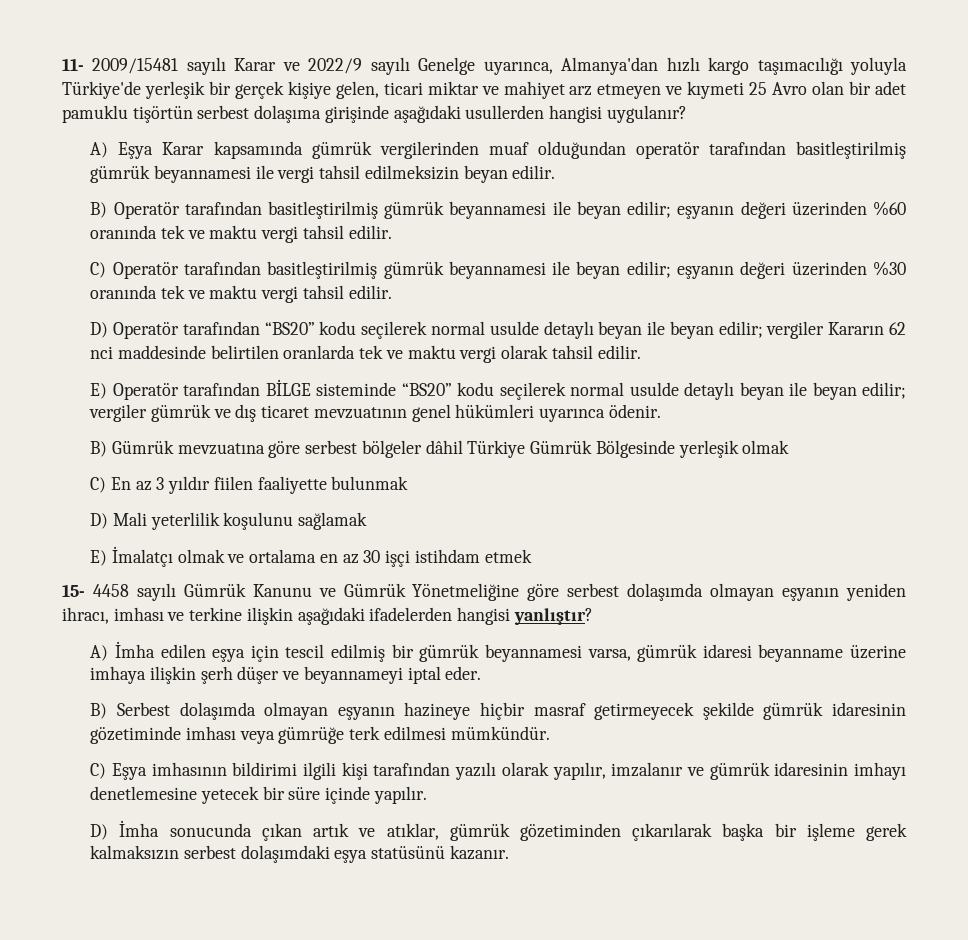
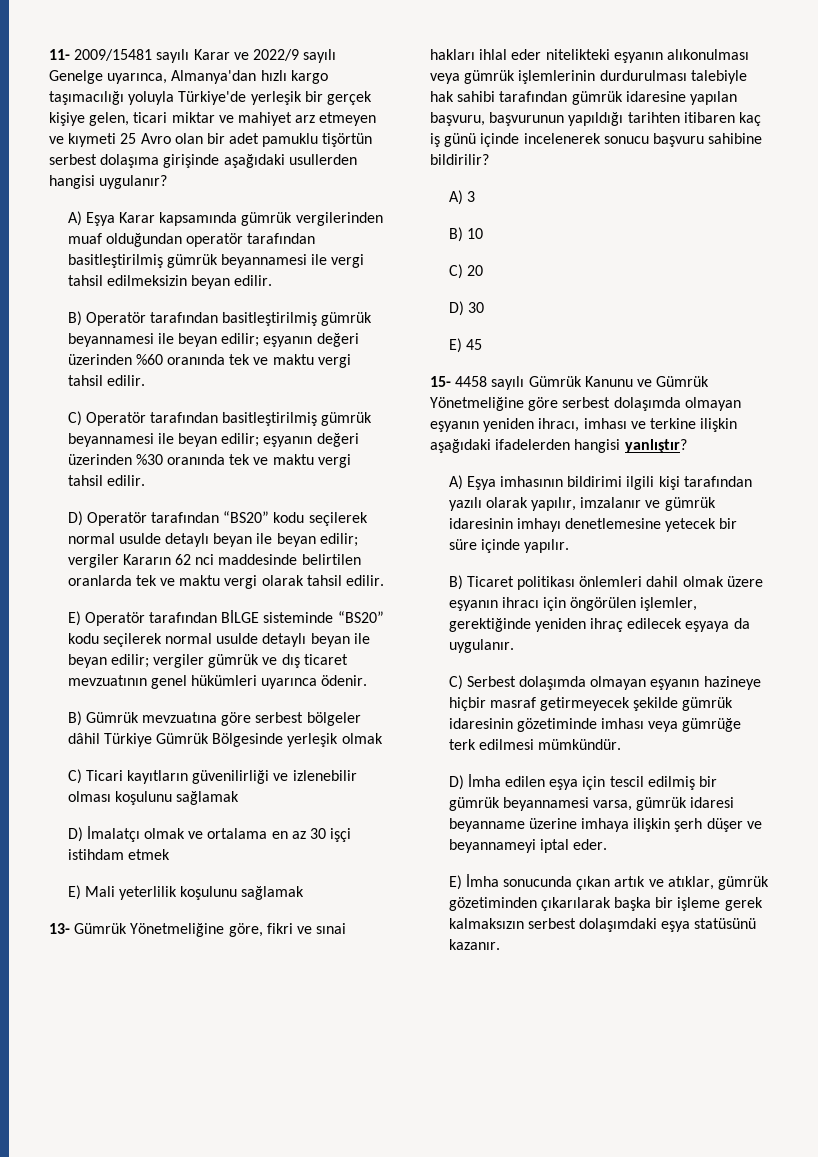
- C) En az 3 yıldır fiilen faaliyette bulunmak
- D) Mali yeterlilik koşulunu sağlamak
- E) İmalatçı olmak ve ortalama en az 30 işçi istihdam etmek
+ C) Ticari kayıtların güvenilirliği ve izlenebilir olması koşulunu sağlamak
+ D) İmalatçı olmak ve ortalama en az 30 işçi istihdam etmek
+ E) Mali yeterlilik koşulunu sağlamak
+ 13- Gümrük Yönetmeliğine göre, fikri ve sınai hakları ihlal eder nitelikteki eşyanın alıkonulması veya gümrük işlemlerinin durdurulması talebiyle hak sahibi tarafından gümrük idaresine yapılan başvuru, başvurunun yapıldığı tarihten itibaren kaç iş günü içinde incelenerek sonucu başvuru sahibine bildirilir?
+ A) 3
+ B) 10
+ C) 20
+ D) 30
+ E) 45
- A) İmha edilen eşya için tescil edilmiş bir gümrük beyannamesi varsa, gümrük idaresi beyanname üzerine imhaya ilişkin şerh düşer ve beyannameyi iptal eder.
+ A) Eşya imhasının bildirimi ilgili kişi tarafından yazılı olarak yapılır, imzalanır ve gümrük idaresinin imhayı denetlemesine yetecek bir süre içinde yapılır.
+ B) Ticaret politikası önlemleri dahil olmak üzere eşyanın ihracı için öngörülen işlemler, gerektiğinde yeniden ihraç edilecek eşyaya da uygulanır.
+ C) Serbest dolaşımda olmayan eşyanın hazineye hiçbir masraf getirmeyecek şekilde gümrük idaresinin gözetiminde imhası veya gümrüğe terk edilmesi mümkündür.
+ D) İmha edilen eşya için tescil edilmiş bir gümrük beyannamesi varsa, gümrük idaresi beyanname üzerine imhaya ilişkin şerh düşer ve beyannameyi iptal eder.
- B) Serbest dolaşımda olmayan eşyanın hazineye hiçbir masraf getirmeyecek şekilde gümrük idaresinin gözetiminde imhası veya gümrüğe terk edilmesi mümkündür.
- C) Eşya imhasının bildirimi ilgili kişi tarafından yazılı olarak yapılır, imzalanır ve gümrük idaresinin imhayı denetlemesine yetecek bir süre içinde yapılır.
- D) İmha sonucunda çıkan artık ve atıklar, gümrük gözetiminden çıkarılarak başka bir işleme gerek kalmaksızın serbest dolaşımdaki eşya statüsünü kazanır.
+ E) İmha sonucunda çıkan artık ve atıklar, gümrük gözetiminden çıkarılarak başka bir işleme gerek kalmaksızın serbest dolaşımdaki eşya statüsünü kazanır.

